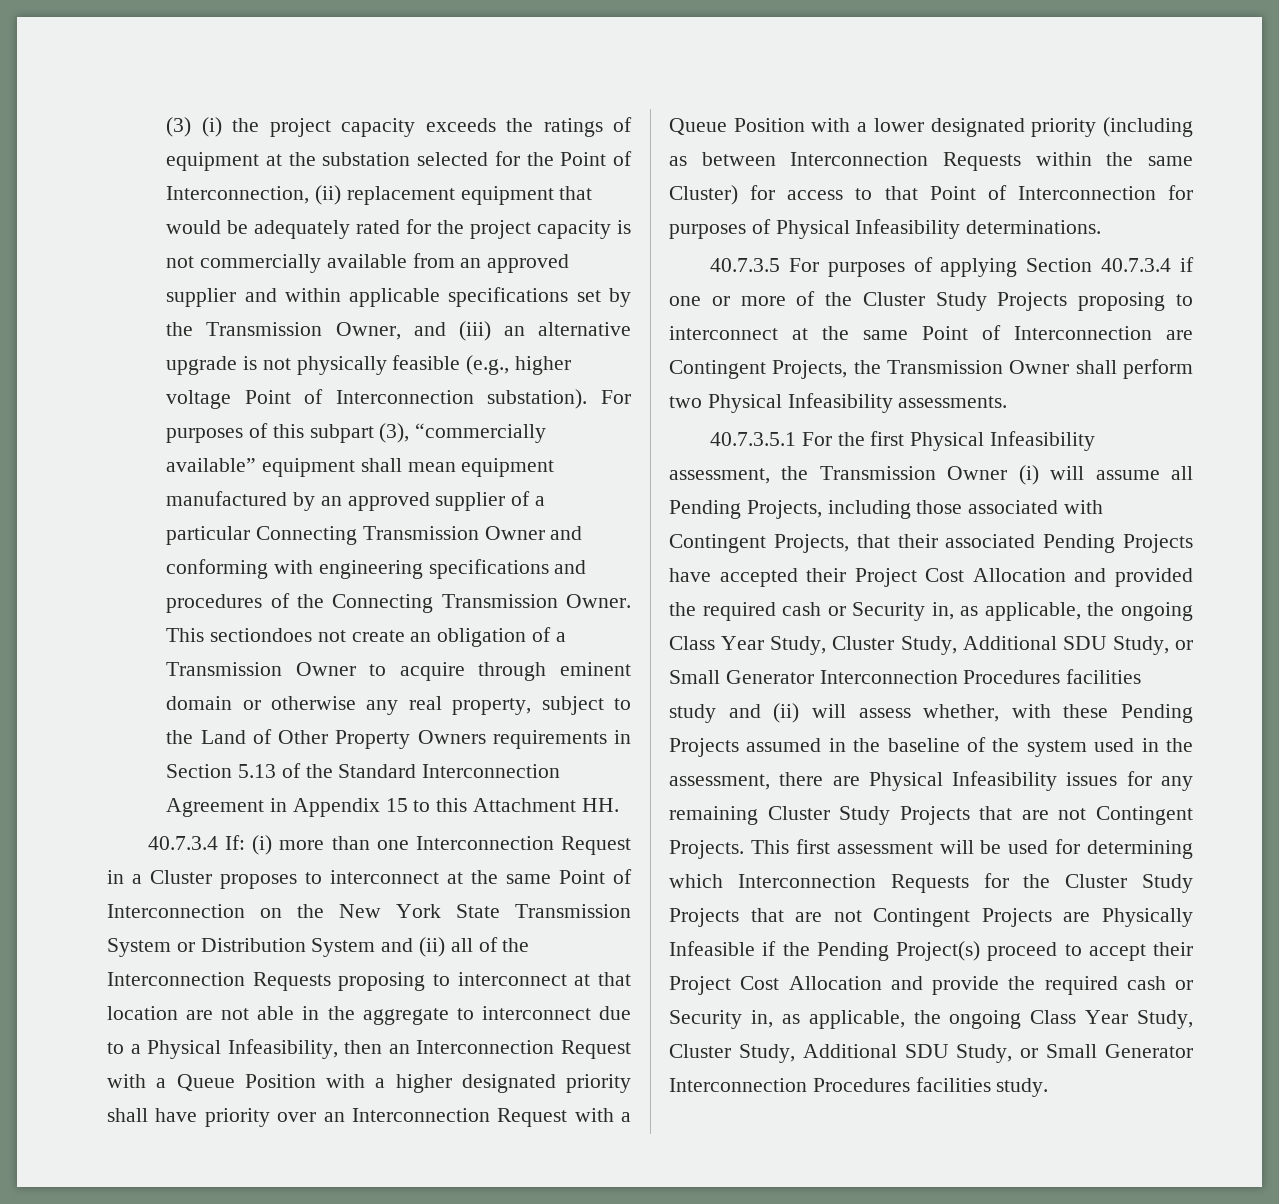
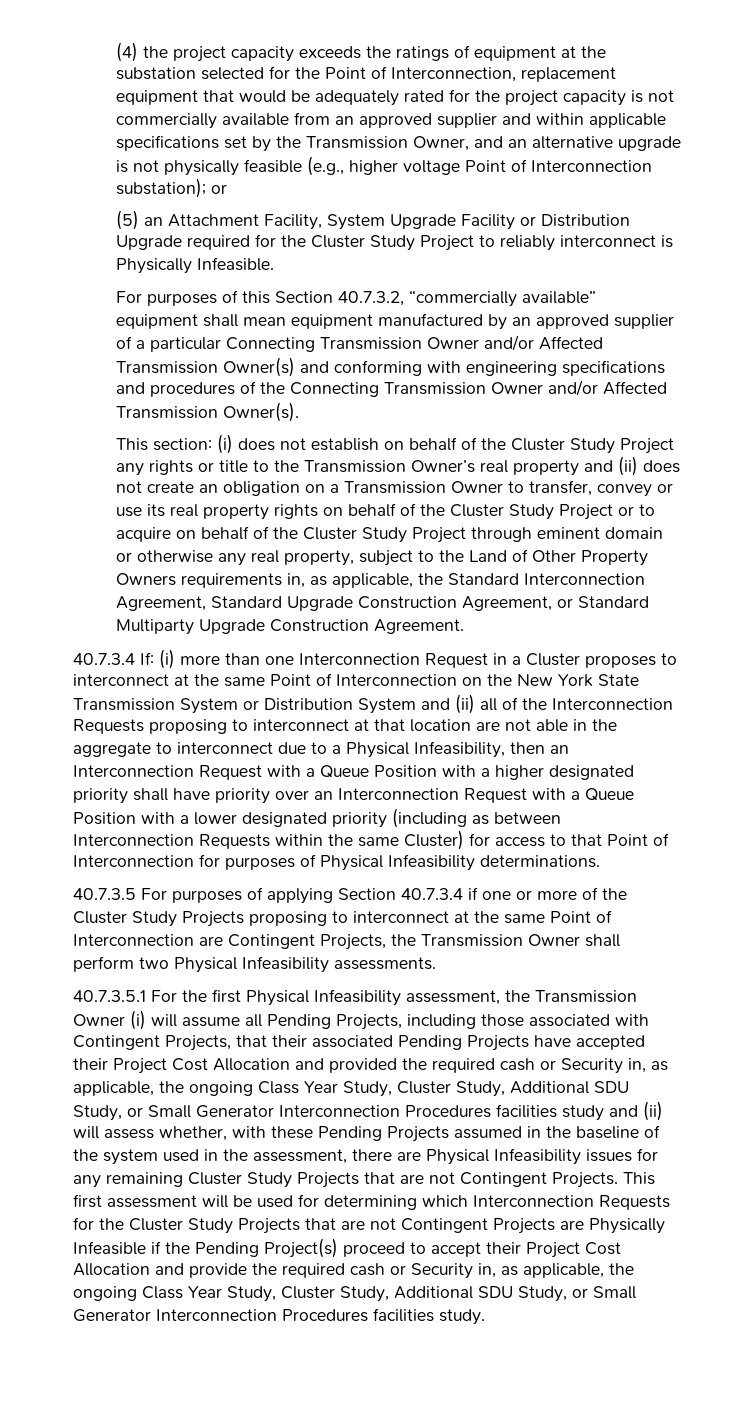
- (3) (i) the project capacity exceeds the ratings of equipment at the substation selected for the Point of Interconnection, (ii) replacement equipment that would be adequately rated for the project capacity is not commercially available from an approved supplier and within applicable specifications set by the Transmission Owner, and (iii) an alternative upgrade is not physically feasible (e.g., higher voltage Point of Interconnection substation). For purposes of this subpart (3), “commercially available” equipment shall mean equipment manufactured by an approved supplier of a particular Connecting Transmission Owner and conforming with engineering specifications and procedures of the Connecting Transmission Owner. This sectiondoes not create an obligation of a Transmission Owner to acquire through eminent domain or otherwise any real property, subject to the Land of Other Property Owners requirements in Section 5.13 of the Standard Interconnection Agreement in Appendix 15 to this Attachment HH.
+ (4) the project capacity exceeds the ratings of equipment at the substation selected for the Point of Interconnection, replacement equipment that would be adequately rated for the project capacity is not commercially available from an approved supplier and within applicable specifications set by the Transmission Owner, and an alternative upgrade is not physically feasible (e.g., higher voltage Point of Interconnection substation); or
+ (5) an Attachment Facility, System Upgrade Facility or Distribution Upgrade required for the Cluster Study Project to reliably interconnect is Physically Infeasible.
+ For purposes of this Section 40.7.3.2, “commercially available” equipment shall mean equipment manufactured by an approved supplier of a particular Connecting Transmission Owner and/or Affected Transmission Owner(s) and conforming with engineering specifications and procedures of the Connecting Transmission Owner and/or Affected Transmission Owner(s).
+ This section: (i) does not establish on behalf of the Cluster Study Project any rights or title to the Transmission Owner’s real property and (ii) does not create an obligation on a Transmission Owner to transfer, convey or use its real property rights on behalf of the Cluster Study Project or to acquire on behalf of the Cluster Study Project through eminent domain or otherwise any real property, subject to the Land of Other Property Owners requirements in, as applicable, the Standard Interconnection Agreement, Standard Upgrade Construction Agreement, or Standard Multiparty Upgrade Construction Agreement.

